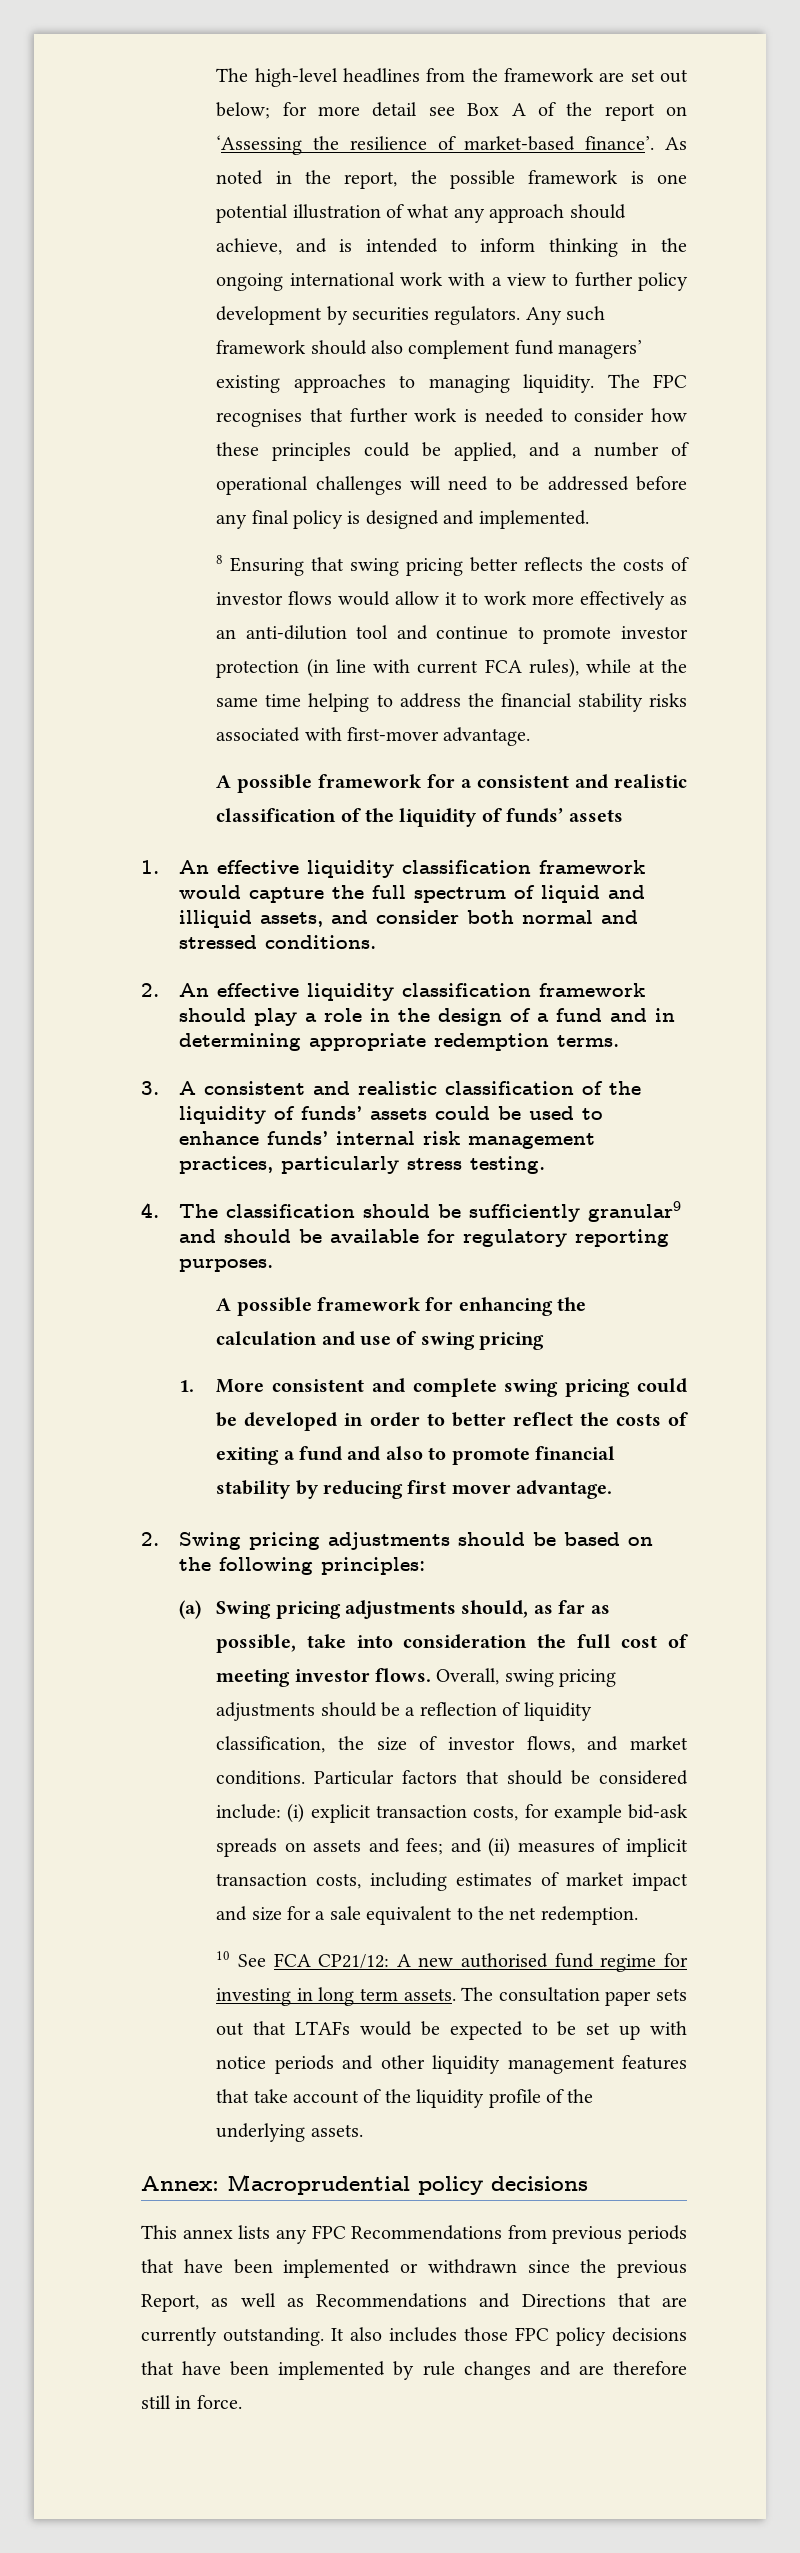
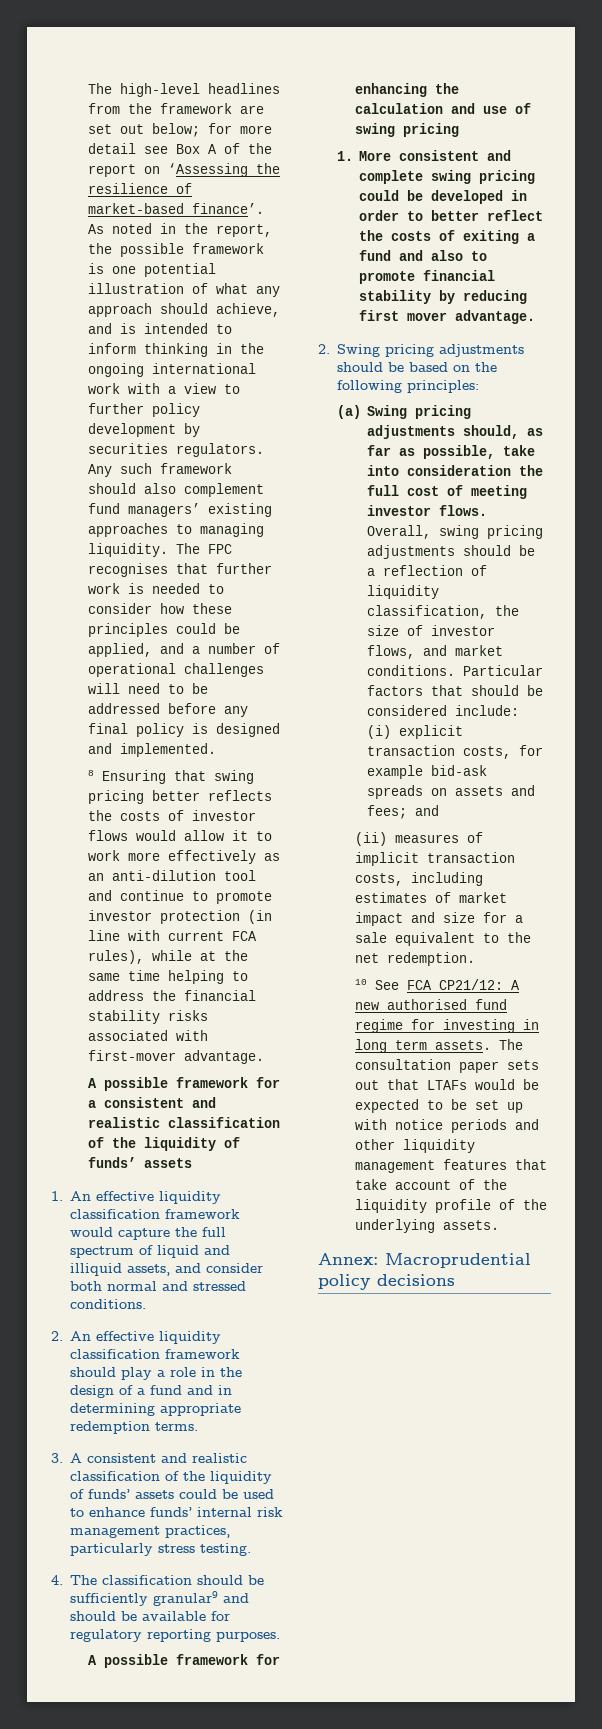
- Particular factors that should be considered include: (i) explicit transaction costs, for example bid-ask spreads on assets and fees; and (ii) measures of implicit transaction costs, including estimates of market impact and size for a sale equivalent to the net redemption.
+ Particular factors that should be considered include: (i) explicit transaction costs, for example bid-ask spreads on assets and fees; and
+ (ii) measures of implicit transaction costs, including estimates of market impact and size for a sale equivalent to the net redemption.
- This annex lists any FPC Recommendations from previous periods that have been implemented or withdrawn since the previous Report, as well as Recommendations and Directions that are currently outstanding. It also includes those FPC policy decisions that have been implemented by rule changes and are therefore still in force.

